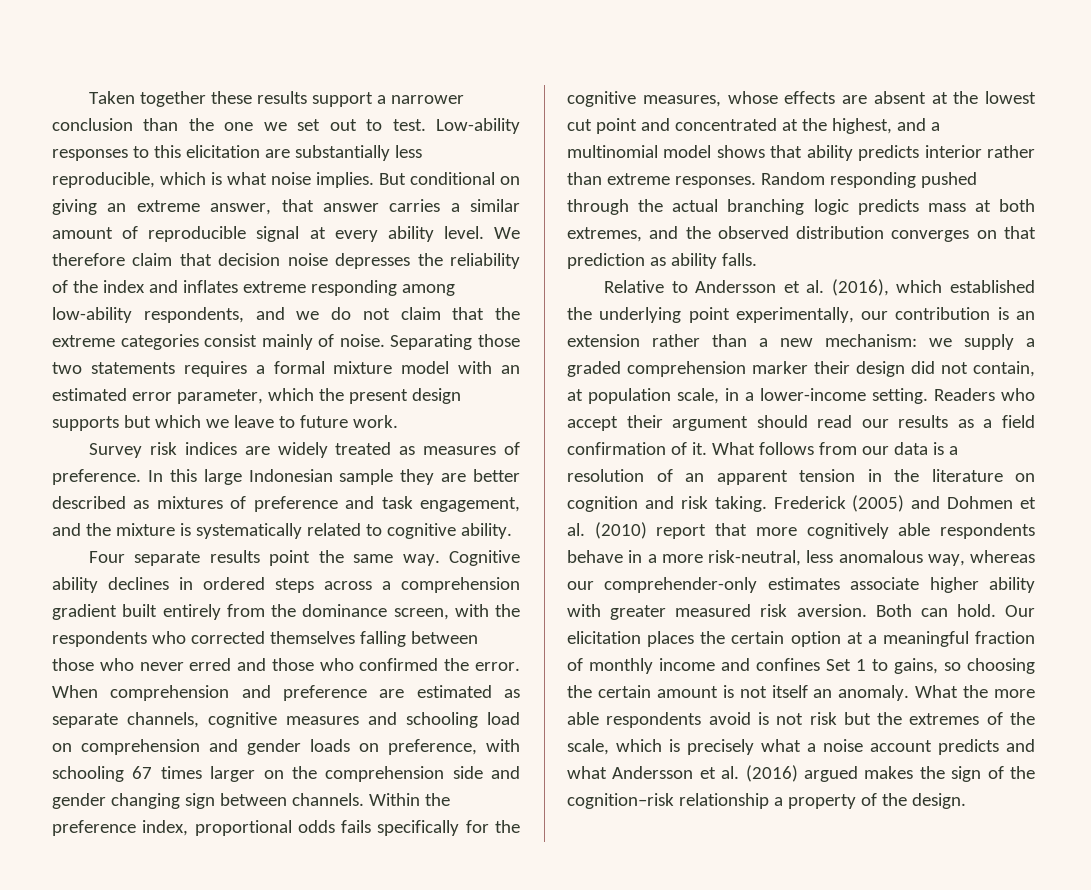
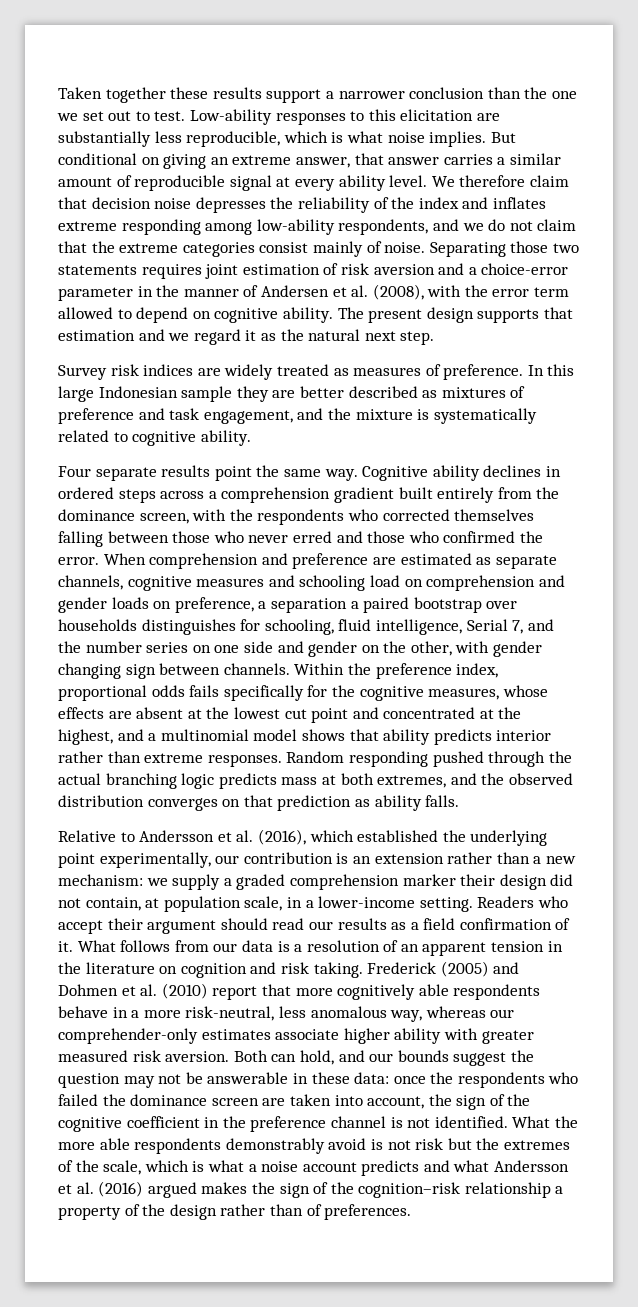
- Separating those two statements requires a formal mixture model with an estimated error parameter, which the present design supports but which we leave to future work.
+ Separating those two statements requires joint estimation of risk aversion and a choice-error parameter in the manner of Andersen et al. (2008), with the error term allowed to depend on cognitive ability. The present design supports that estimation and we regard it as the natural next step.
- When comprehension and preference are estimated as separate channels, cognitive measures and schooling load on comprehension and gender loads on preference, with schooling 67 times larger on the comprehension side and gender changing sign between channels.
+ When comprehension and preference are estimated as separate channels, cognitive measures and schooling load on comprehension and gender loads on preference, a separation a paired bootstrap over households distinguishes for schooling, fluid intelligence, Serial 7, and the number series on one side and gender on the other, with gender changing sign between channels.
- Both can hold. Our elicitation places the certain option at a meaningful fraction of monthly income and confines Set 1 to gains, so choosing the certain amount is not itself an anomaly.
+ Both can hold, and our bounds suggest the question may not be answerable in these data: once the respondents who failed the dominance screen are taken into account, the sign of the cognitive coefficient in the preference channel is not identified.
- What the more able respondents avoid is not risk but the extremes of the scale, which is precisely what a noise account predicts and what Andersson et al. (2016) argued makes the sign of the cognition–risk relationship a property of the design.
+ What the more able respondents demonstrably avoid is not risk but the extremes of the scale, which is what a noise account predicts and what Andersson et al. (2016) argued makes the sign of the cognition–risk relationship a property of the design rather than of preferences.

